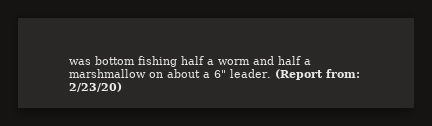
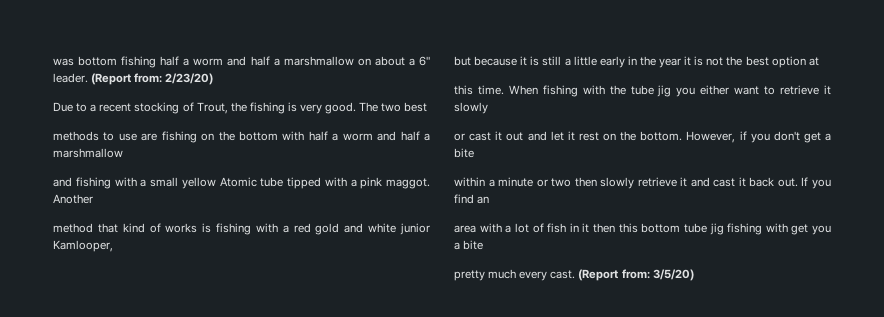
+ Due to a recent stocking of Trout, the fishing is very good. The two best
+ methods to use are fishing on the bottom with half a worm and half a marshmallow
+ and fishing with a small yellow Atomic tube tipped with a pink maggot. Another
+ method that kind of works is fishing with a red gold and white junior Kamlooper,
+ but because it is still a little early in the year it is not the best option at
+ this time. When fishing with the tube jig you either want to retrieve it slowly
+ or cast it out and let it rest on the bottom. However, if you don't get a bite
+ within a minute or two then slowly retrieve it and cast it back out. If you find an
+ area with a lot of fish in it then this bottom tube jig fishing with get you a bite
+ pretty much every cast. (Report from: 3/5/20)

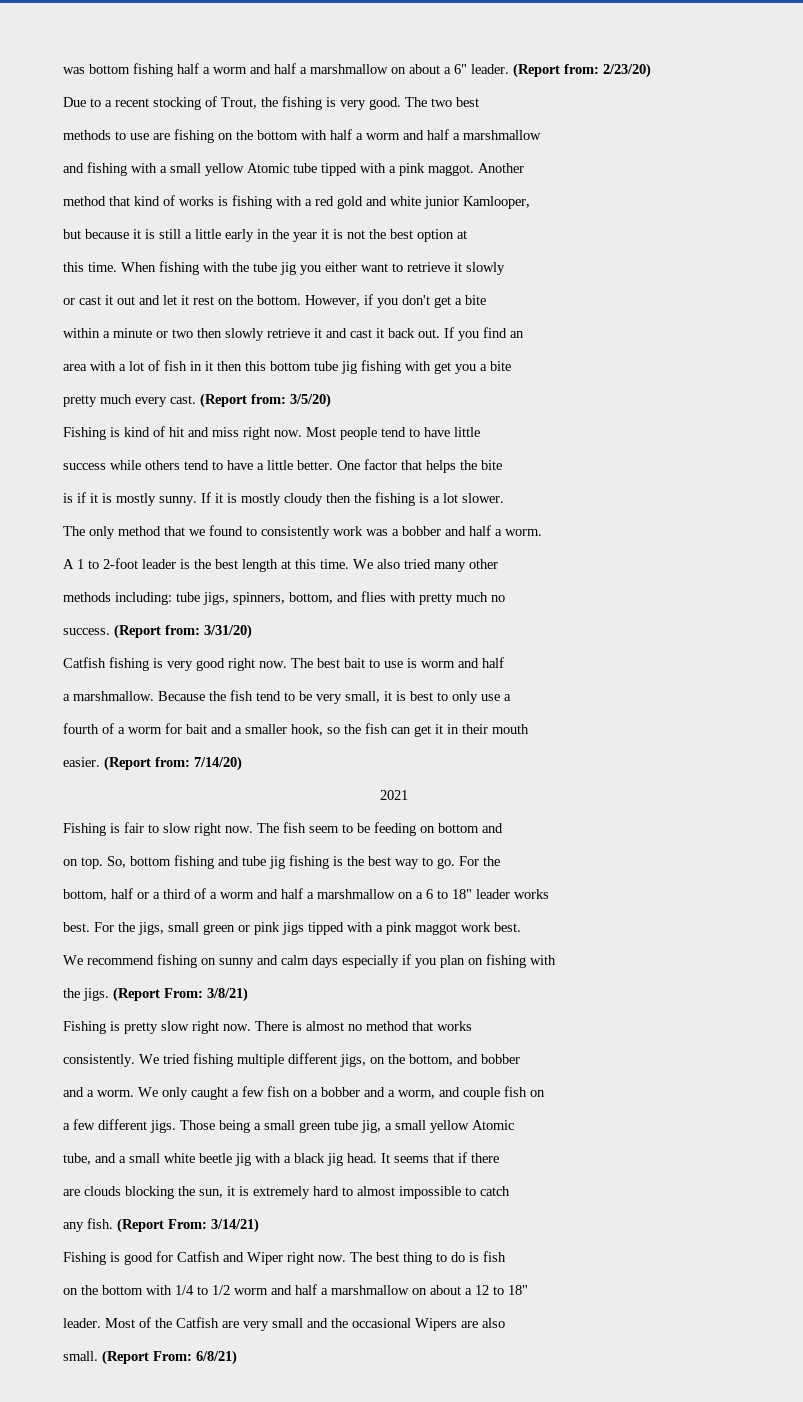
+ Fishing is kind of hit and miss right now. Most people tend to have little
+ success while others tend to have a little better. One factor that helps the bite
+ is if it is mostly sunny. If it is mostly cloudy then the fishing is a lot slower.
+ The only method that we found to consistently work was a bobber and half a worm.
+ A 1 to 2-foot leader is the best length at this time. We also tried many other
+ methods including: tube jigs, spinners, bottom, and flies with pretty much no
+ success. (Report from: 3/31/20)
+ Catfish fishing is very good right now. The best bait to use is worm and half
+ a marshmallow. Because the fish tend to be very small, it is best to only use a
+ fourth of a worm for bait and a smaller hook, so the fish can get it in their mouth
+ easier. (Report from: 7/14/20)
+ 2021
+ Fishing is fair to slow right now. The fish seem to be feeding on bottom and
+ on top. So, bottom fishing and tube jig fishing is the best way to go. For the
+ bottom, half or a third of a worm and half a marshmallow on a 6 to 18" leader works
+ best. For the jigs, small green or pink jigs tipped with a pink maggot work best.
+ We recommend fishing on sunny and calm days especially if you plan on fishing with
+ the jigs. (Report From: 3/8/21)
+ Fishing is pretty slow right now. There is almost no method that works
+ consistently. We tried fishing multiple different jigs, on the bottom, and bobber
+ and a worm. We only caught a few fish on a bobber and a worm, and couple fish on
+ a few different jigs. Those being a small green tube jig, a small yellow Atomic
+ tube, and a small white beetle jig with a black jig head. It seems that if there
+ are clouds blocking the sun, it is extremely hard to almost impossible to catch
+ any fish. (Report From: 3/14/21)
+ Fishing is good for Catfish and Wiper right now. The best thing to do is fish
+ on the bottom with 1/4 to 1/2 worm and half a marshmallow on about a 12 to 18"
+ leader. Most of the Catfish are very small and the occasional Wipers are also
+ small. (Report From: 6/8/21)

